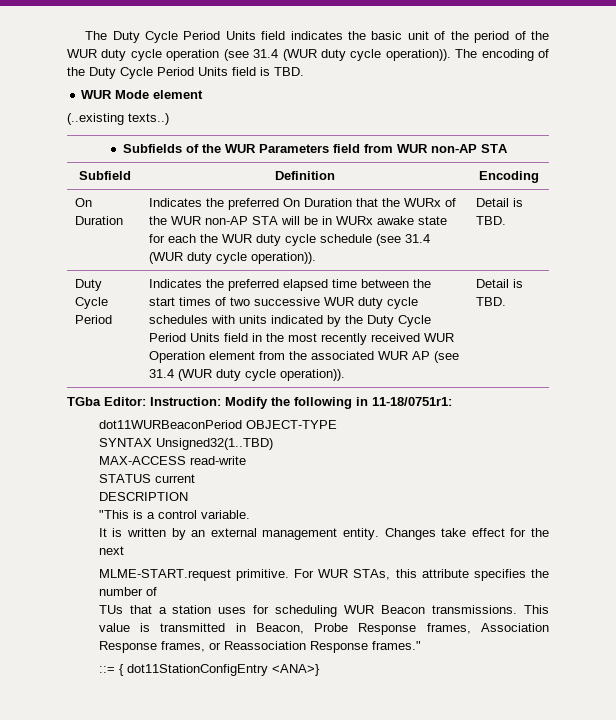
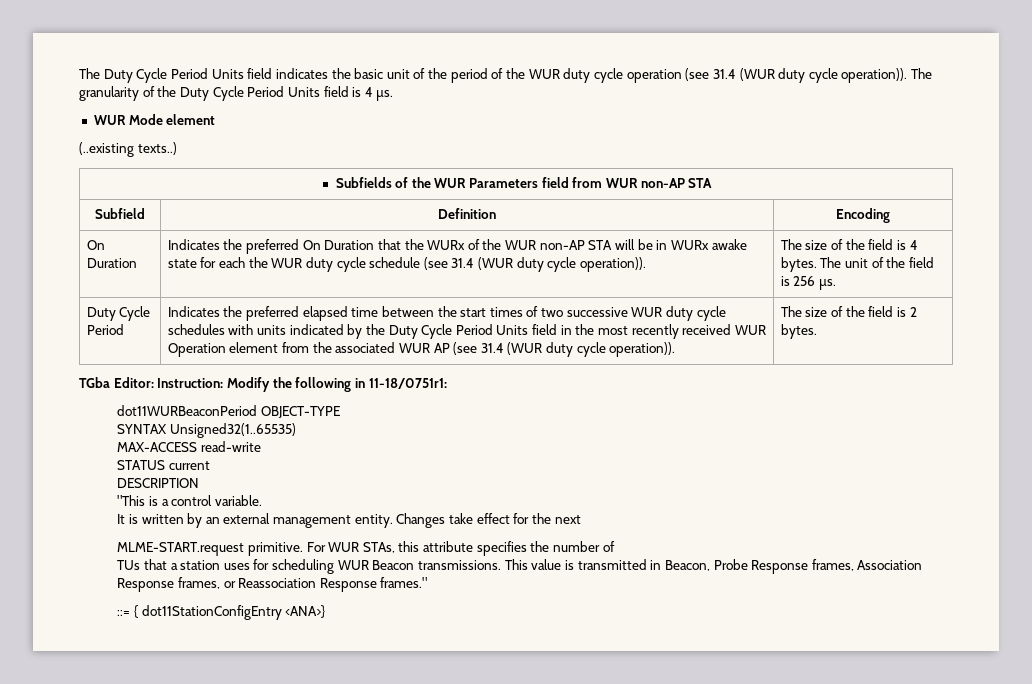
- The encoding of the Duty Cycle Period Units field is TBD.
+ The granularity of the Duty Cycle Period Units field is 4 µs.
- Indicates the preferred On Duration that the WURx of the WUR non-AP STA will be in WURx awake state for each the WUR duty cycle schedule (see 31.4 (WUR duty cycle operation)). | Detail is TBD.
+ Indicates the preferred On Duration that the WURx of the WUR non-AP STA will be in WURx awake state for each the WUR duty cycle schedule (see 31.4 (WUR duty cycle operation)). | The size of the field is 4 bytes. The unit of the field is 256 µs.
- Indicates the preferred elapsed time between the start times of two successive WUR duty cycle schedules with units indicated by the Duty Cycle Period Units field in the most recently received WUR Operation element from the associated WUR AP (see 31.4 (WUR duty cycle operation)). | Detail is TBD.
+ Indicates the preferred elapsed time between the start times of two successive WUR duty cycle schedules with units indicated by the Duty Cycle Period Units field in the most recently received WUR Operation element from the associated WUR AP (see 31.4 (WUR duty cycle operation)). | The size of the field is 2 bytes.
- SYNTAX Unsigned32(1..TBD)
+ SYNTAX Unsigned32(1..65535)

